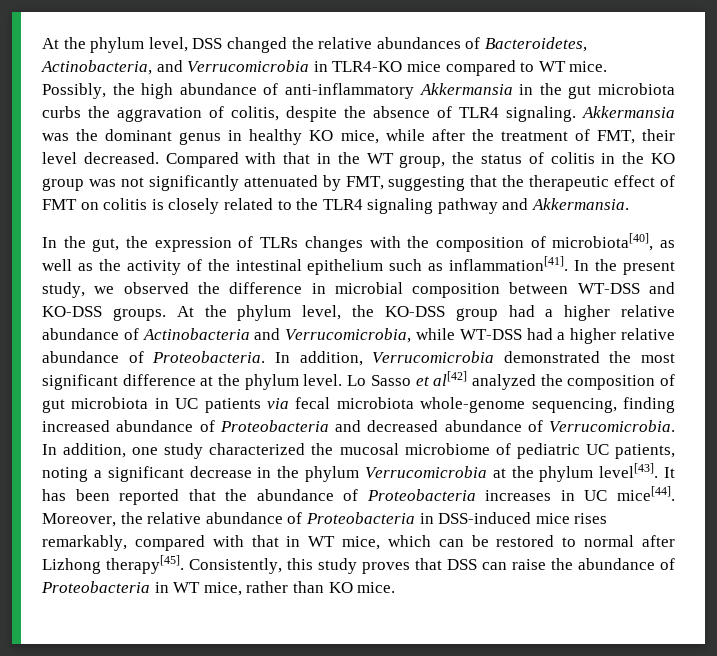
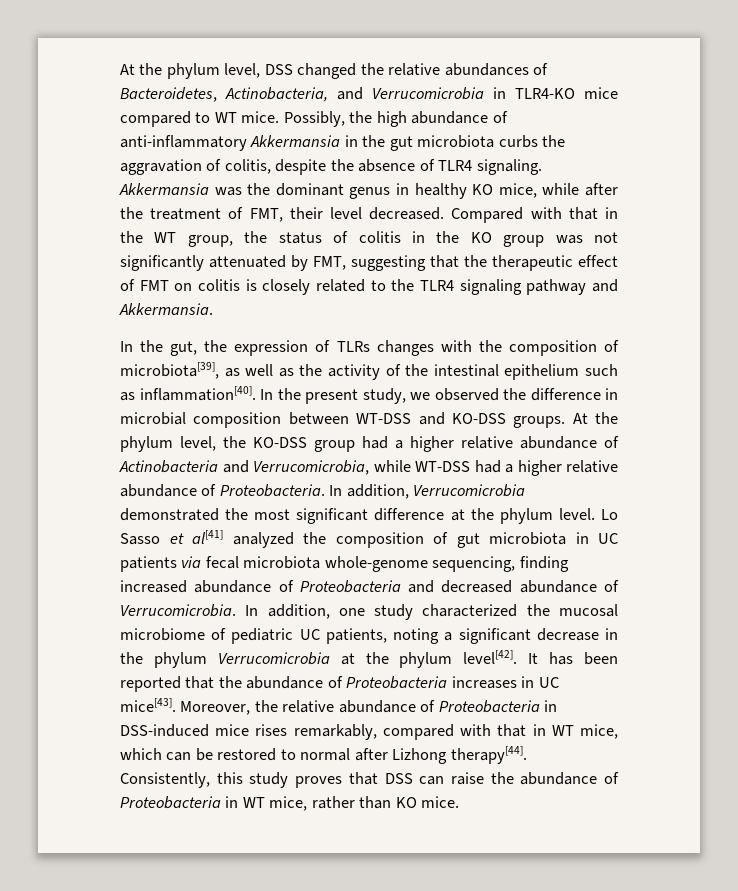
- In the gut, the expression of TLRs changes with the composition of microbiota[40], as well as the activity of the intestinal epithelium such as inflammation[41].
+ In the gut, the expression of TLRs changes with the composition of microbiota[39], as well as the activity of the intestinal epithelium such as inflammation[40].
- Lo Sasso et al[42] analyzed the composition of gut microbiota in UC patients via fecal microbiota whole-genome sequencing, finding increased abundance of Proteobacteria and decreased abundance of Verrucomicrobia.
+ Lo Sasso et al[41] analyzed the composition of gut microbiota in UC patients via fecal microbiota whole-genome sequencing, finding increased abundance of Proteobacteria and decreased abundance of Verrucomicrobia.
- In addition, one study characterized the mucosal microbiome of pediatric UC patients, noting a significant decrease in the phylum Verrucomicrobia at the phylum level[43].
+ In addition, one study characterized the mucosal microbiome of pediatric UC patients, noting a significant decrease in the phylum Verrucomicrobia at the phylum level[42].
- It has been reported that the abundance of Proteobacteria increases in UC mice[44].
+ It has been reported that the abundance of Proteobacteria increases in UC mice[43].
- Moreover, the relative abundance of Proteobacteria in DSS-induced mice rises remarkably, compared with that in WT mice, which can be restored to normal after Lizhong therapy[45].
+ Moreover, the relative abundance of Proteobacteria in DSS-induced mice rises remarkably, compared with that in WT mice, which can be restored to normal after Lizhong therapy[44].

